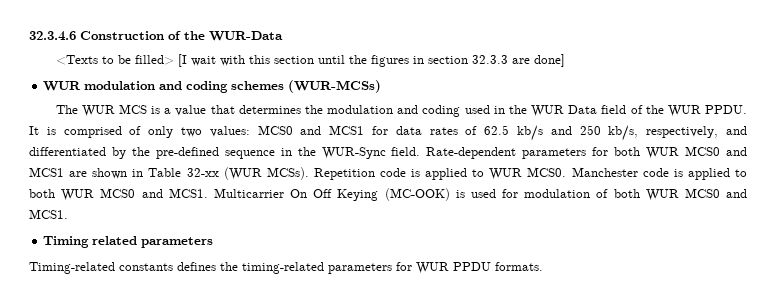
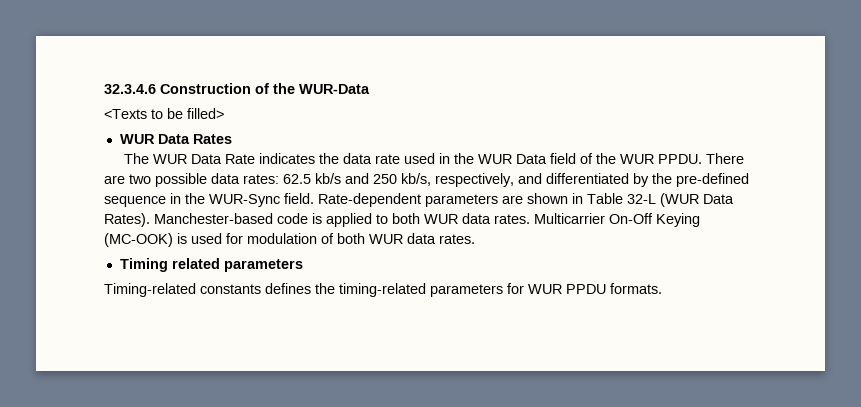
- <Texts to be filled> [I wait with this section until the figures in section 32.3.3 are done]
- WUR modulation and coding schemes (WUR-MCSs)
- The WUR MCS is a value that determines the modulation and coding used in the WUR Data field of the WUR PPDU.
+ <Texts to be filled>
+ WUR Data Rates
+ The WUR Data Rate indicates the data rate used in the WUR Data field of the WUR PPDU.
- It is comprised of only two values: MCS0 and MCS1 for data rates of 62.5 kb/s and 250 kb/s, respectively, and differentiated by the pre-defined sequence in the WUR-Sync field.
+ There are two possible data rates: 62.5 kb/s and 250 kb/s, respectively, and differentiated by the pre-defined sequence in the WUR-Sync field.
- Rate-dependent parameters for both WUR MCS0 and MCS1 are shown in Table 32-xx (WUR MCSs). Repetition code is applied to WUR MCS0. Manchester code is applied to both WUR MCS0 and MCS1. Multicarrier On Off Keying (MC-OOK) is used for modulation of both WUR MCS0 and MCS1.
+ Rate-dependent parameters are shown in Table 32-L (WUR Data Rates). Manchester-based code is applied to both WUR data rates. Multicarrier On-Off Keying (MC-OOK) is used for modulation of both WUR data rates.

